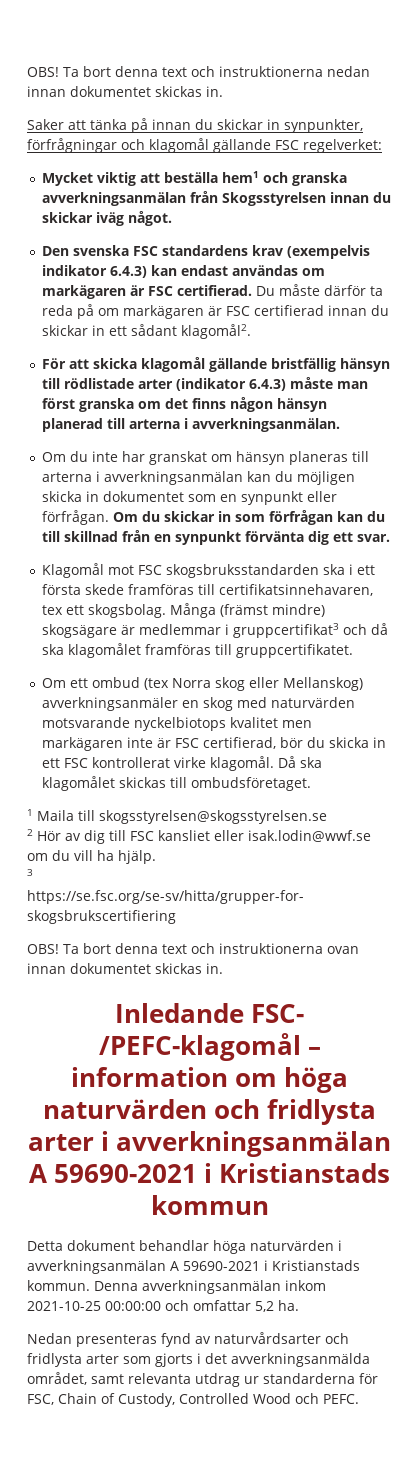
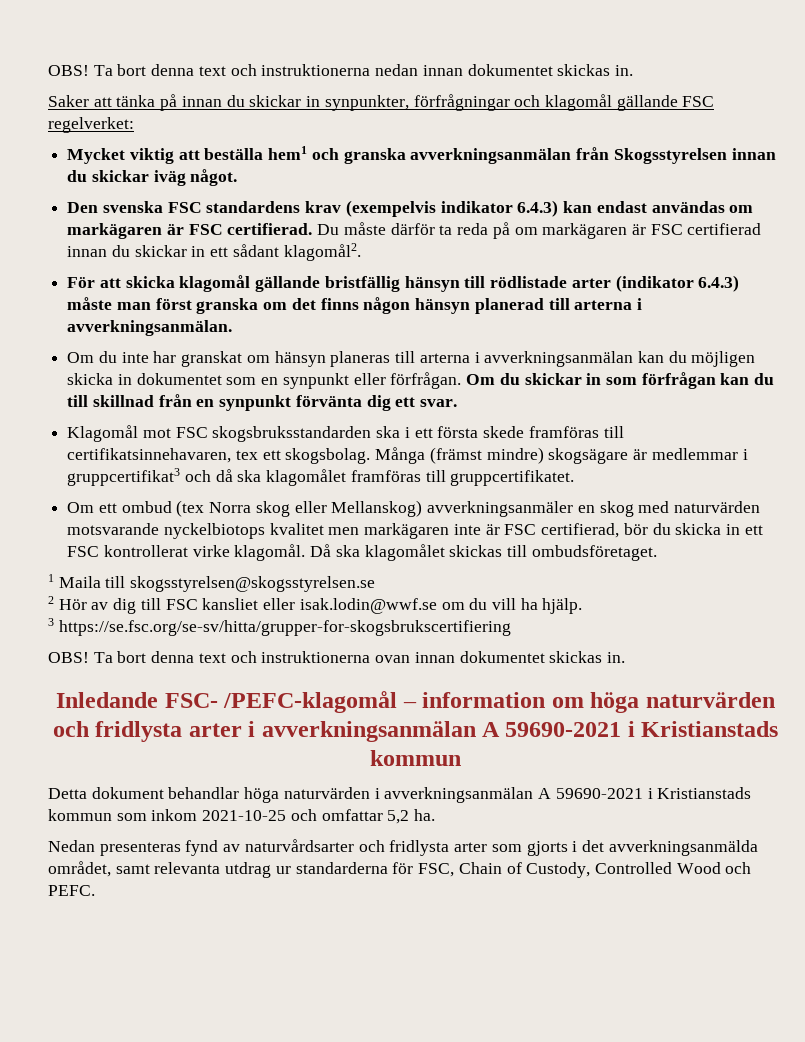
- Detta dokument behandlar höga naturvärden i avverkningsanmälan A 59690-2021 i Kristianstads kommun. Denna avverkningsanmälan inkom 2021-10-25 00:00:00 och omfattar 5,2 ha.
+ Detta dokument behandlar höga naturvärden i avverkningsanmälan A 59690-2021 i Kristianstads kommun som inkom 2021-10-25 och omfattar 5,2 ha.

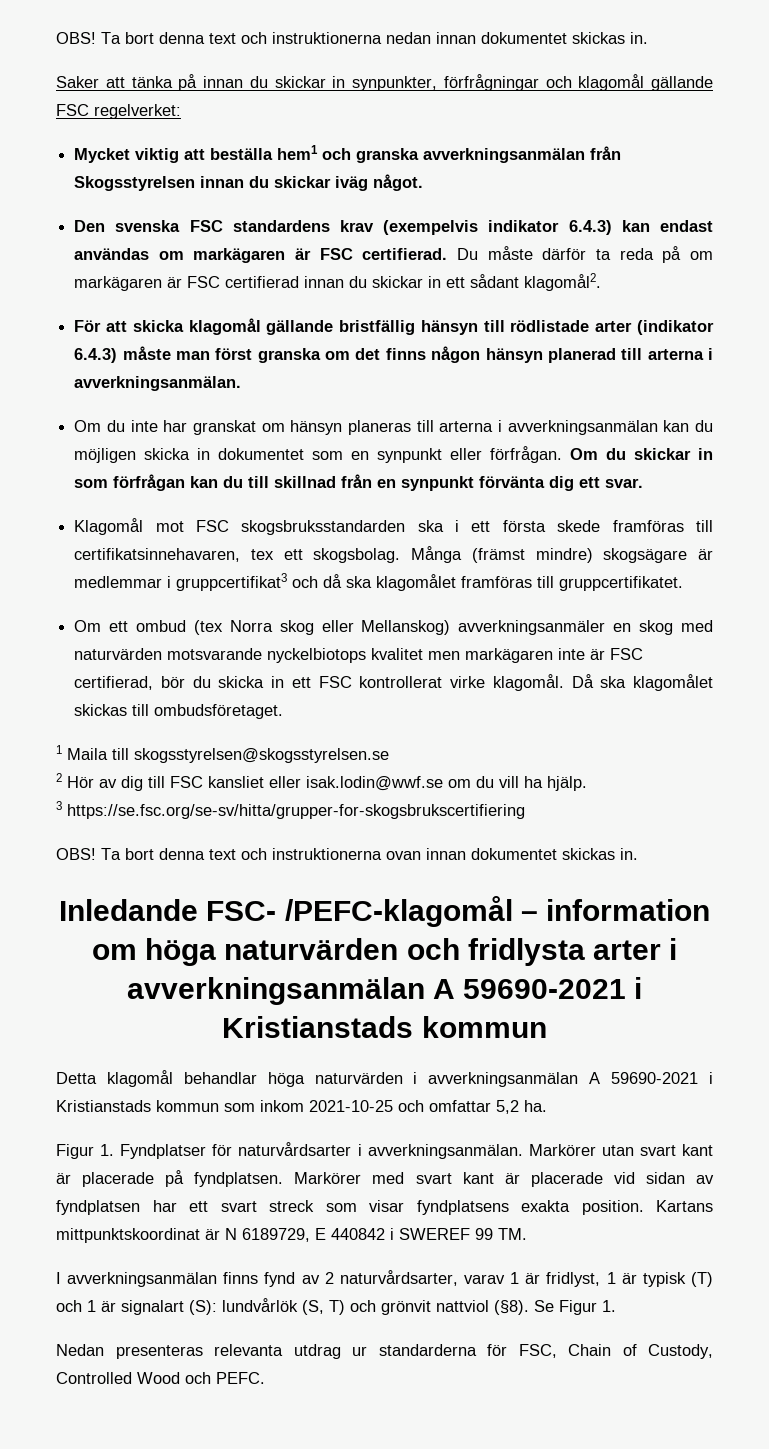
- Detta dokument behandlar höga naturvärden i avverkningsanmälan A 59690-2021 i Kristianstads kommun som inkom 2021-10-25 och omfattar 5,2 ha.
+ Detta klagomål behandlar höga naturvärden i avverkningsanmälan A 59690-2021 i Kristianstads kommun som inkom 2021-10-25 och omfattar 5,2 ha.
- Nedan presenteras fynd av naturvårdsarter och fridlysta arter som gjorts i det avverkningsanmälda området, samt relevanta utdrag ur standarderna för FSC, Chain of Custody, Controlled Wood och PEFC.
+ Figur 1. Fyndplatser för naturvårdsarter i avverkningsanmälan. Markörer utan svart kant är placerade på fyndplatsen. Markörer med svart kant är placerade vid sidan av fyndplatsen har ett svart streck som visar fyndplatsens exakta position. Kartans mittpunktskoordinat är N 6189729, E 440842 i SWEREF 99 TM.
+ I avverkningsanmälan finns fynd av 2 naturvårdsarter, varav 1 är fridlyst, 1 är typisk (T) och 1 är signalart (S): lundvårlök (S, T) och grönvit nattviol (§8). Se Figur 1.
+ Nedan presenteras relevanta utdrag ur standarderna för FSC, Chain of Custody, Controlled Wood och PEFC.

